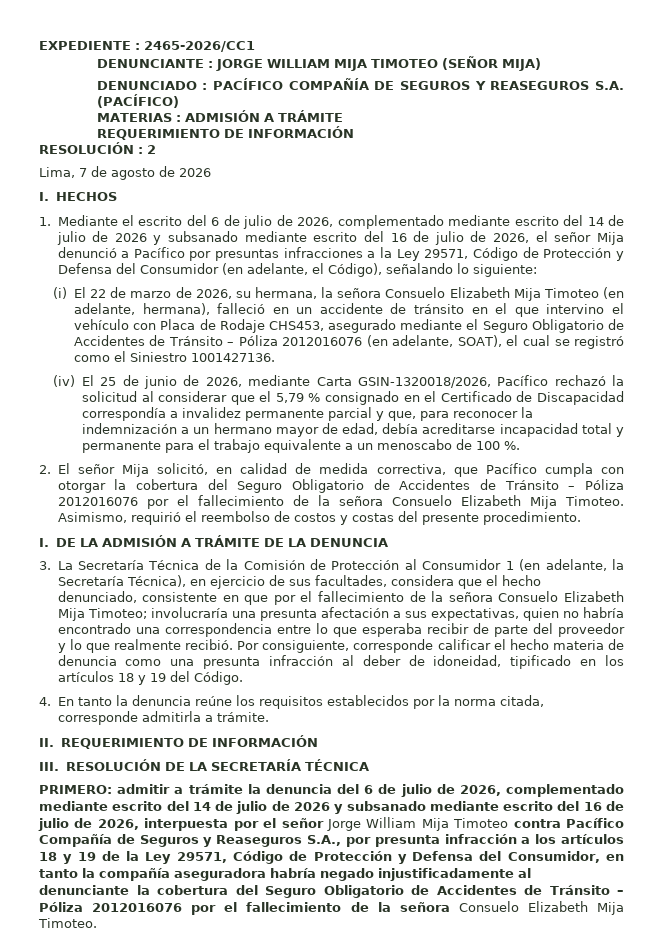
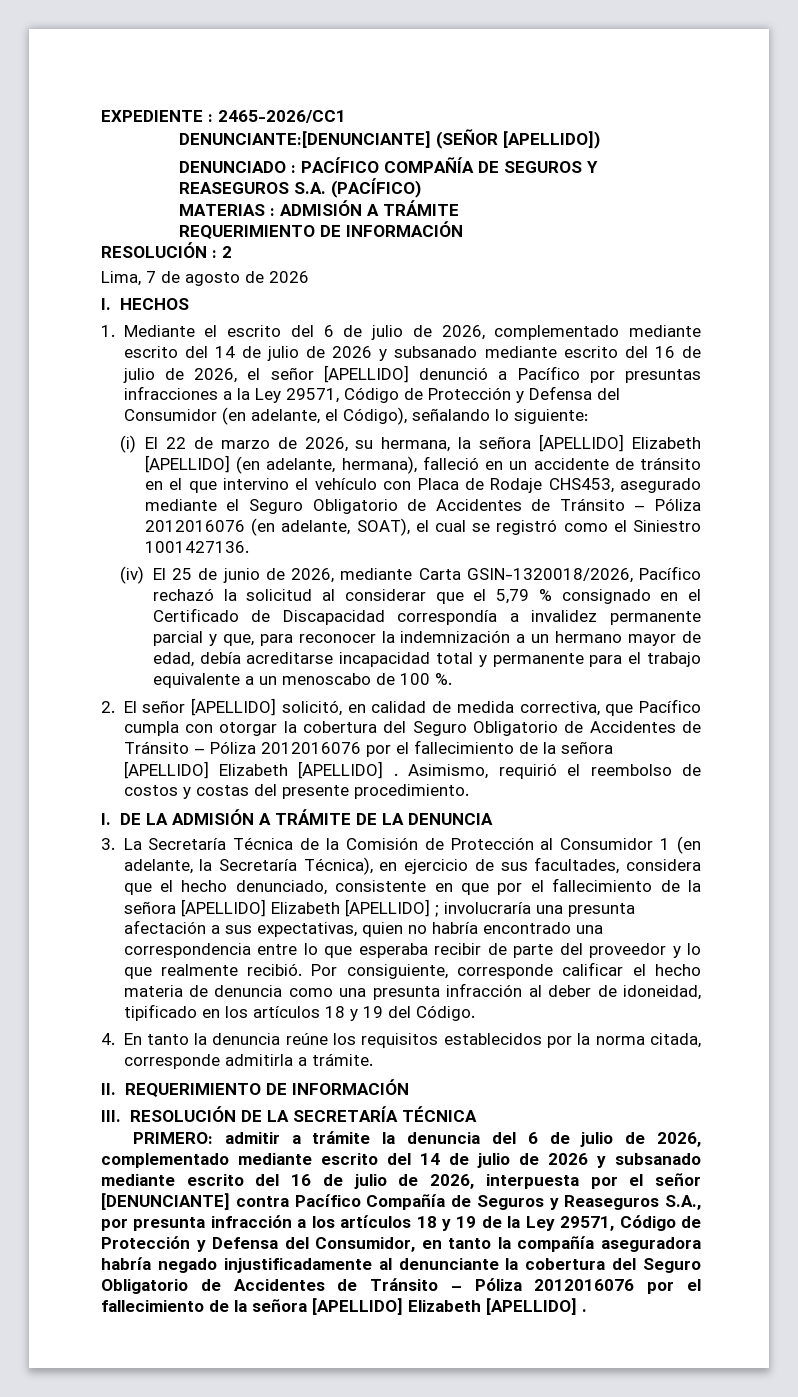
- DENUNCIANTE : JORGE WILLIAM MIJA TIMOTEO (SEÑOR MIJA)
+ DENUNCIANTE:[DENUNCIANTE] (SEÑOR [APELLIDO])
- 1. Mediante el escrito del 6 de julio de 2026, complementado mediante escrito del 14 de julio de 2026 y subsanado mediante escrito del 16 de julio de 2026, el señor Mija denunció a Pacífico por presuntas infracciones a la Ley 29571, Código de Protección y Defensa del Consumidor (en adelante, el Código), señalando lo siguiente:
+ 1. Mediante el escrito del 6 de julio de 2026, complementado mediante escrito del 14 de julio de 2026 y subsanado mediante escrito del 16 de julio de 2026, el señor [APELLIDO] denunció a Pacífico por presuntas infracciones a la Ley 29571, Código de Protección y Defensa del Consumidor (en adelante, el Código), señalando lo siguiente:
- (i) El 22 de marzo de 2026, su hermana, la señora Consuelo Elizabeth Mija Timoteo (en adelante, hermana), falleció en un accidente de tránsito en el que intervino el vehículo con Placa de Rodaje CHS453, asegurado mediante el Seguro Obligatorio de Accidentes de Tránsito – Póliza 2012016076 (en adelante, SOAT), el cual se registró como el Siniestro 1001427136.
+ (i) El 22 de marzo de 2026, su hermana, la señora [APELLIDO] Elizabeth [APELLIDO] (en adelante, hermana), falleció en un accidente de tránsito en el que intervino el vehículo con Placa de Rodaje CHS453, asegurado mediante el Seguro Obligatorio de Accidentes de Tránsito – Póliza 2012016076 (en adelante, SOAT), el cual se registró como el Siniestro 1001427136.
- 2. El señor Mija solicitó, en calidad de medida correctiva, que Pacífico cumpla con otorgar la cobertura del Seguro Obligatorio de Accidentes de Tránsito – Póliza 2012016076 por el fallecimiento de la señora Consuelo Elizabeth Mija Timoteo.
+ 2. El señor [APELLIDO] solicitó, en calidad de medida correctiva, que Pacífico cumpla con otorgar la cobertura del Seguro Obligatorio de Accidentes de Tránsito – Póliza 2012016076 por el fallecimiento de la señora [APELLIDO] Elizabeth [APELLIDO] .
- 3. La Secretaría Técnica de la Comisión de Protección al Consumidor 1 (en adelante, la Secretaría Técnica), en ejercicio de sus facultades, considera que el hecho denunciado, consistente en que por el fallecimiento de la señora Consuelo Elizabeth Mija Timoteo;
+ 3. La Secretaría Técnica de la Comisión de Protección al Consumidor 1 (en adelante, la Secretaría Técnica), en ejercicio de sus facultades, considera que el hecho denunciado, consistente en que por el fallecimiento de la señora [APELLIDO] Elizabeth [APELLIDO] ;
- admitir a trámite la denuncia del 6 de julio de 2026, complementado mediante escrito del 14 de julio de 2026 y subsanado mediante escrito del 16 de julio de 2026, interpuesta por el señor Jorge William Mija Timoteo contra Pacífico Compañía de Seguros y Reaseguros S.A., por presunta infracción a los artículos 18 y 19 de la Ley 29571, Código de Protección y Defensa del Consumidor, en tanto la compañía aseguradora habría negado injustificadamente al denunciante la cobertura del Seguro Obligatorio de Accidentes de Tránsito – Póliza 2012016076 por el fallecimiento de la señora Consuelo Elizabeth Mija Timoteo.
+ admitir a trámite la denuncia del 6 de julio de 2026, complementado mediante escrito del 14 de julio de 2026 y subsanado mediante escrito del 16 de julio de 2026, interpuesta por el señor [DENUNCIANTE] contra Pacífico Compañía de Seguros y Reaseguros S.A., por presunta infracción a los artículos 18 y 19 de la Ley 29571, Código de Protección y Defensa del Consumidor, en tanto la compañía aseguradora habría negado injustificadamente al denunciante la cobertura del Seguro Obligatorio de Accidentes de Tránsito – Póliza 2012016076 por el fallecimiento de la señora [APELLIDO] Elizabeth [APELLIDO] .

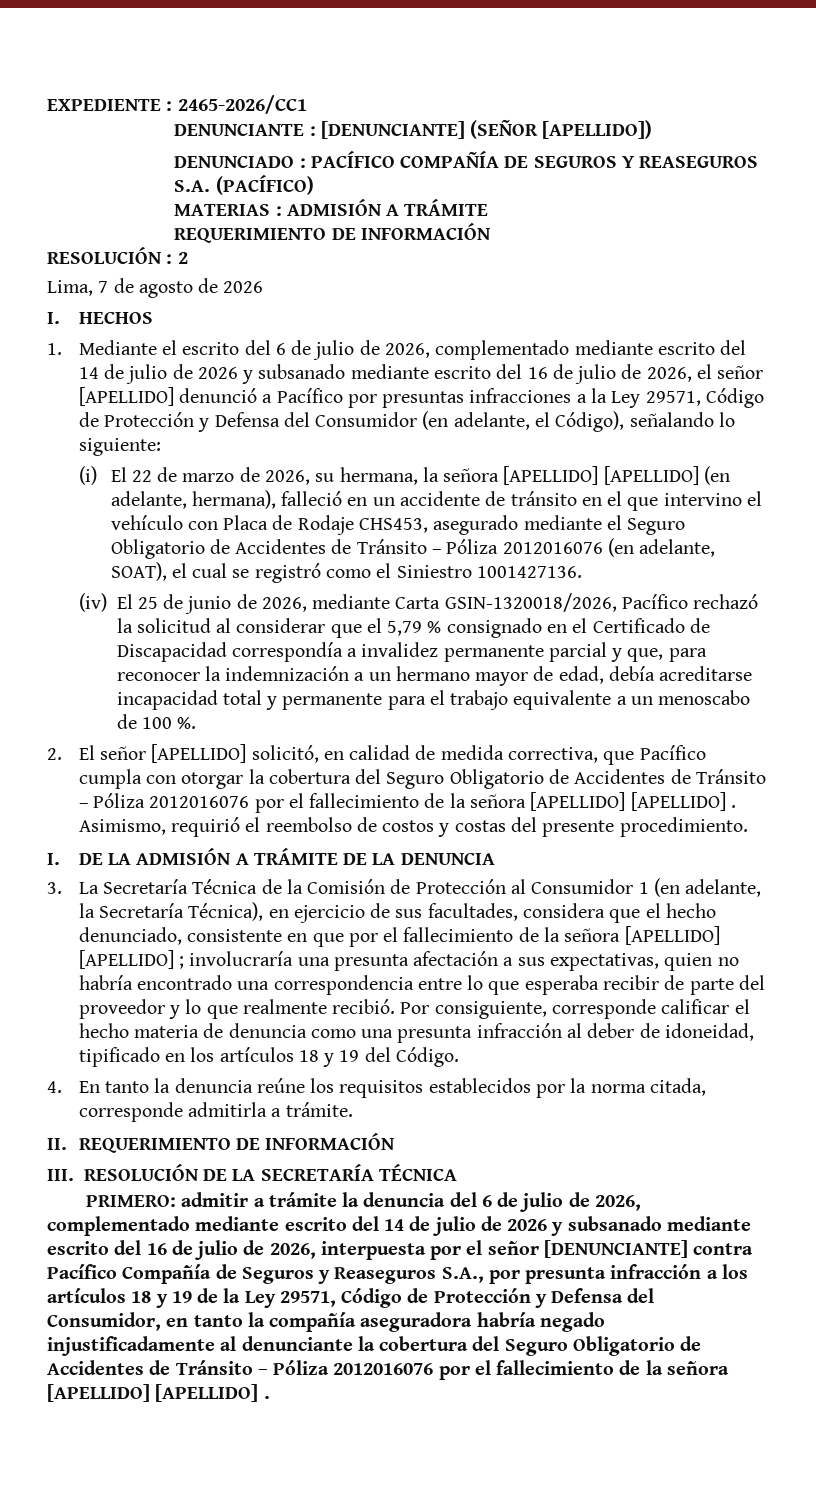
- DENUNCIANTE:[DENUNCIANTE] (SEÑOR [APELLIDO])
+ DENUNCIANTE : [DENUNCIANTE] (SEÑOR [APELLIDO])
- (i) El 22 de marzo de 2026, su hermana, la señora [APELLIDO] Elizabeth [APELLIDO] (en adelante, hermana), falleció en un accidente de tránsito en el que intervino el vehículo con Placa de Rodaje CHS453, asegurado mediante el Seguro Obligatorio de Accidentes de Tránsito – Póliza 2012016076 (en adelante, SOAT), el cual se registró como el Siniestro 1001427136.
+ (i) El 22 de marzo de 2026, su hermana, la señora [APELLIDO] [APELLIDO] (en adelante, hermana), falleció en un accidente de tránsito en el que intervino el vehículo con Placa de Rodaje CHS453, asegurado mediante el Seguro Obligatorio de Accidentes de Tránsito – Póliza 2012016076 (en adelante, SOAT), el cual se registró como el Siniestro 1001427136.
- 2. El señor [APELLIDO] solicitó, en calidad de medida correctiva, que Pacífico cumpla con otorgar la cobertura del Seguro Obligatorio de Accidentes de Tránsito – Póliza 2012016076 por el fallecimiento de la señora [APELLIDO] Elizabeth [APELLIDO] .
+ 2. El señor [APELLIDO] solicitó, en calidad de medida correctiva, que Pacífico cumpla con otorgar la cobertura del Seguro Obligatorio de Accidentes de Tránsito – Póliza 2012016076 por el fallecimiento de la señora [APELLIDO] [APELLIDO] .
- 3. La Secretaría Técnica de la Comisión de Protección al Consumidor 1 (en adelante, la Secretaría Técnica), en ejercicio de sus facultades, considera que el hecho denunciado, consistente en que por el fallecimiento de la señora [APELLIDO] Elizabeth [APELLIDO] ;
+ 3. La Secretaría Técnica de la Comisión de Protección al Consumidor 1 (en adelante, la Secretaría Técnica), en ejercicio de sus facultades, considera que el hecho denunciado, consistente en que por el fallecimiento de la señora [APELLIDO] [APELLIDO] ;
- admitir a trámite la denuncia del 6 de julio de 2026, complementado mediante escrito del 14 de julio de 2026 y subsanado mediante escrito del 16 de julio de 2026, interpuesta por el señor [DENUNCIANTE] contra Pacífico Compañía de Seguros y Reaseguros S.A., por presunta infracción a los artículos 18 y 19 de la Ley 29571, Código de Protección y Defensa del Consumidor, en tanto la compañía aseguradora habría negado injustificadamente al denunciante la cobertura del Seguro Obligatorio de Accidentes de Tránsito – Póliza 2012016076 por el fallecimiento de la señora [APELLIDO] Elizabeth [APELLIDO] .
+ admitir a trámite la denuncia del 6 de julio de 2026, complementado mediante escrito del 14 de julio de 2026 y subsanado mediante escrito del 16 de julio de 2026, interpuesta por el señor [DENUNCIANTE] contra Pacífico Compañía de Seguros y Reaseguros S.A., por presunta infracción a los artículos 18 y 19 de la Ley 29571, Código de Protección y Defensa del Consumidor, en tanto la compañía aseguradora habría negado injustificadamente al denunciante la cobertura del Seguro Obligatorio de Accidentes de Tránsito – Póliza 2012016076 por el fallecimiento de la señora [APELLIDO] [APELLIDO] .

